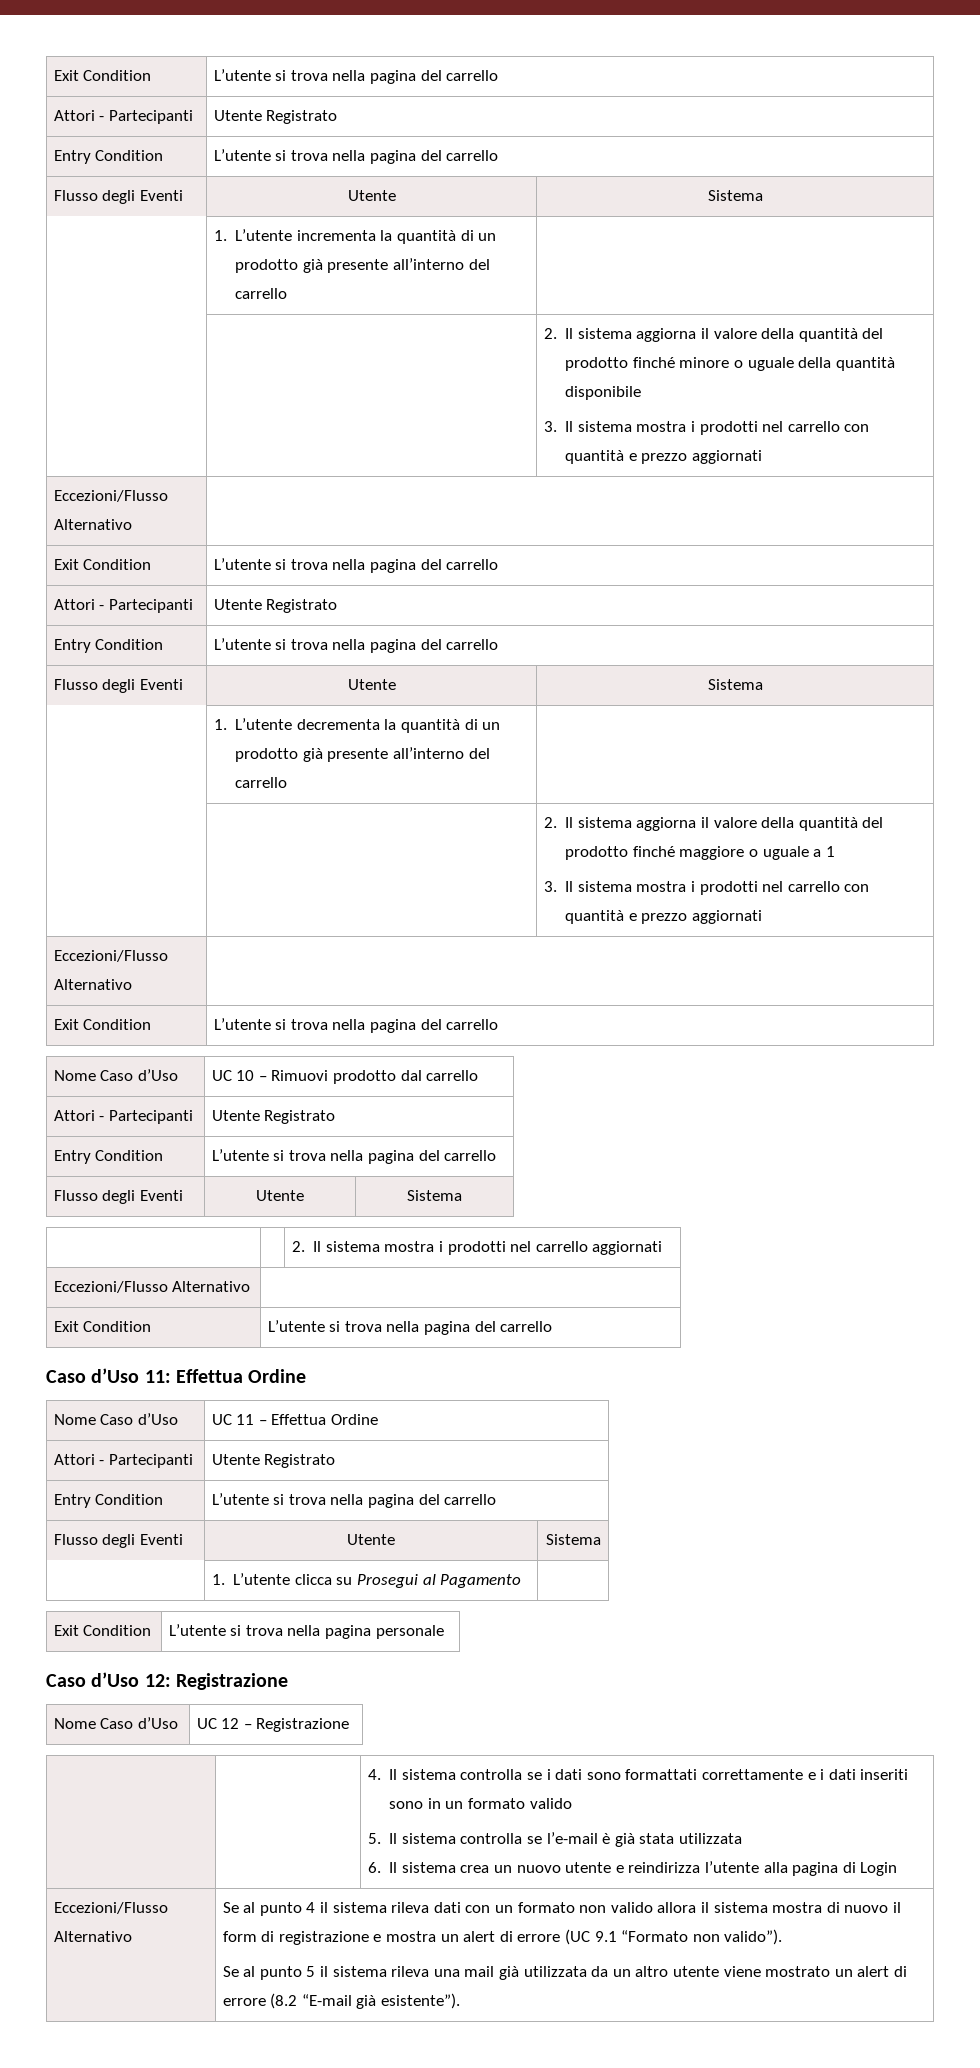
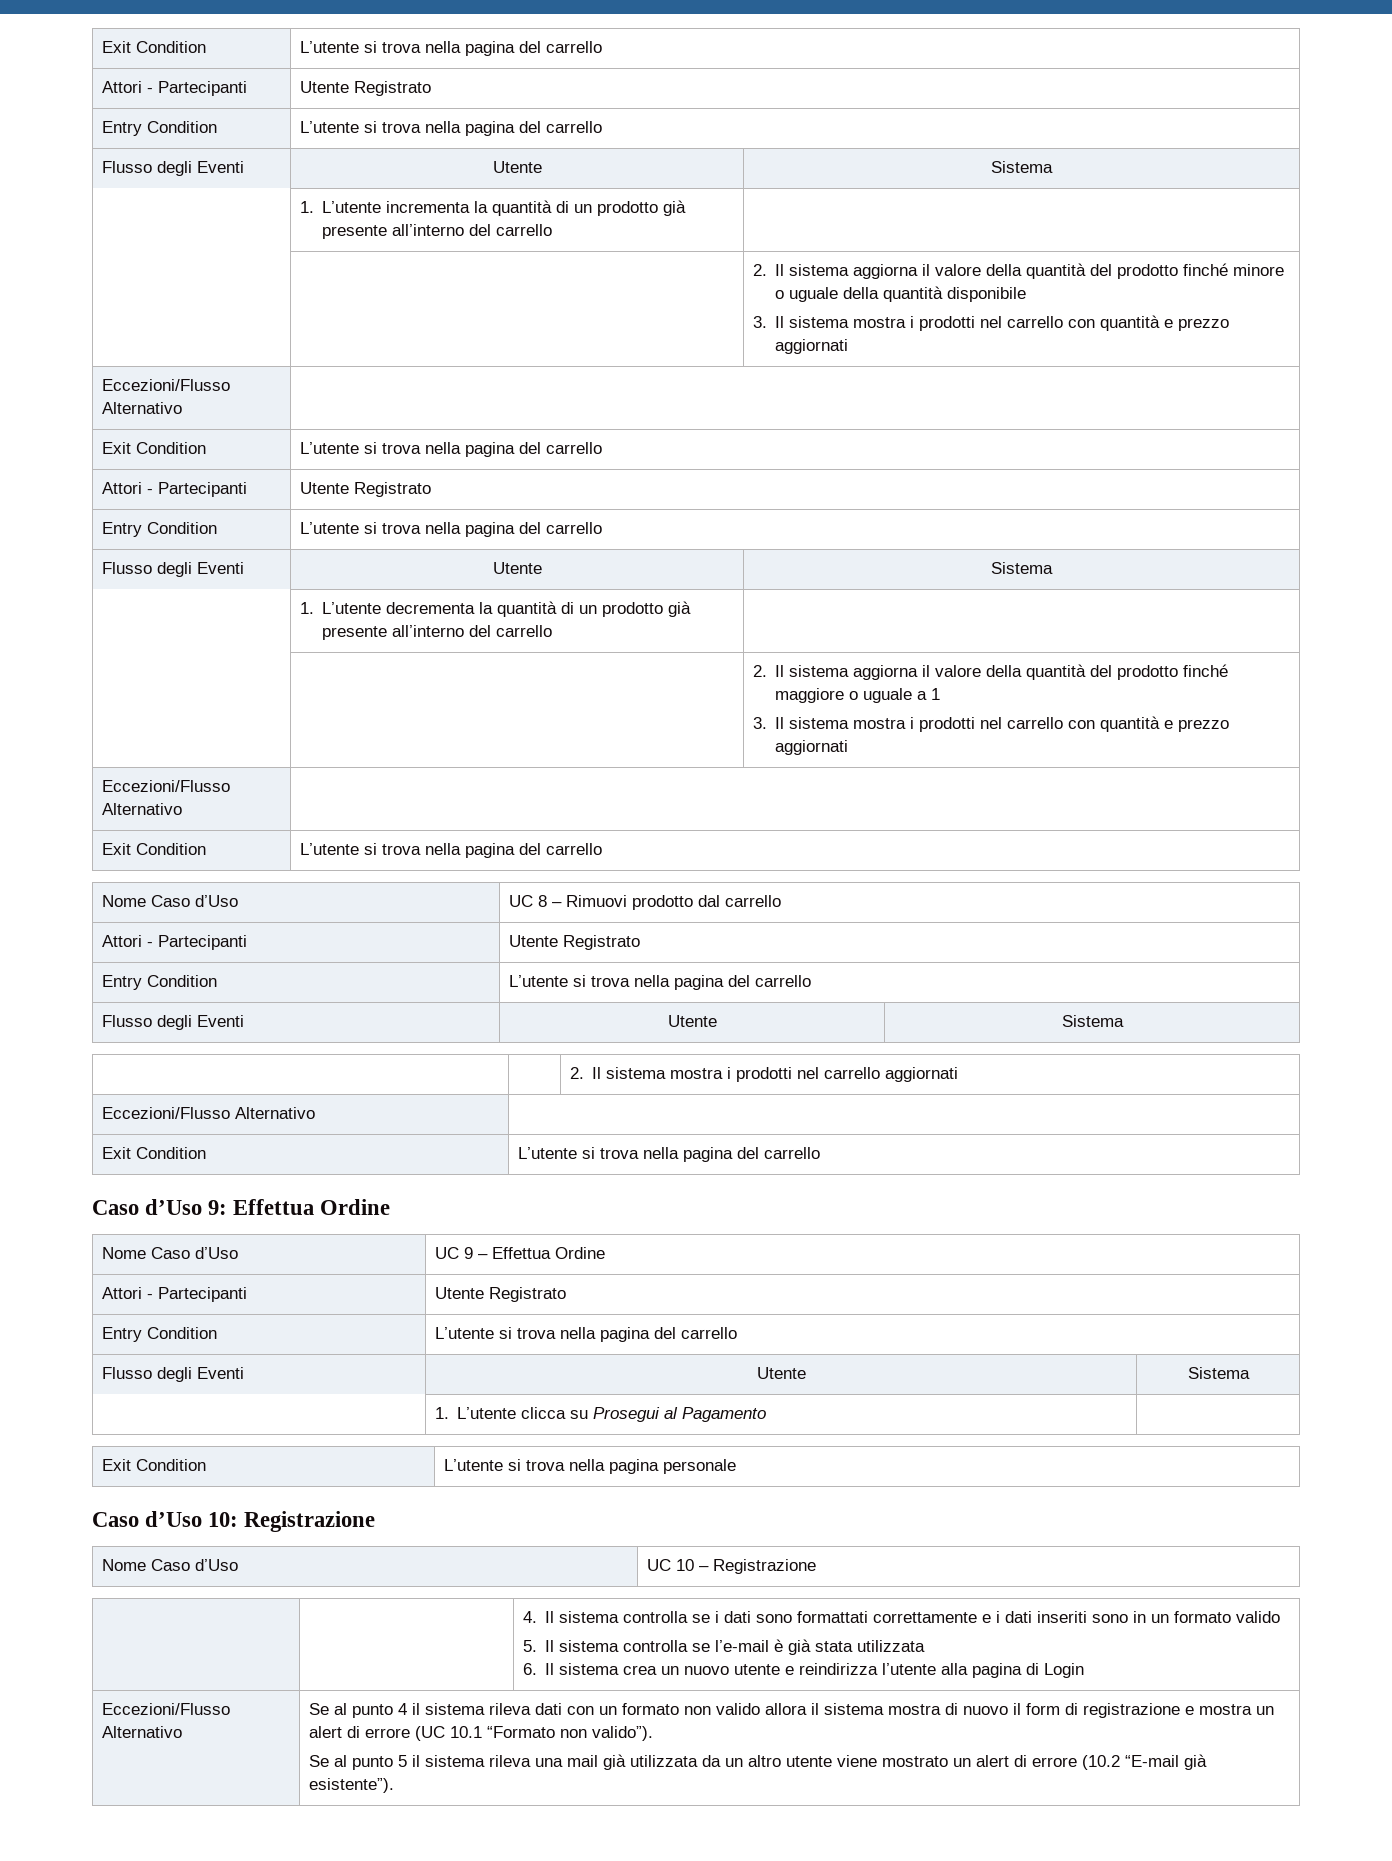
- Nome Caso d’Uso | UC 10 – Rimuovi prodotto dal carrello
+ Nome Caso d’Uso | UC 8 – Rimuovi prodotto dal carrello
- Caso d’Uso 11: Effettua Ordine
+ Caso d’Uso 9: Effettua Ordine
- Nome Caso d’Uso | UC 11 – Effettua Ordine
+ Nome Caso d’Uso | UC 9 – Effettua Ordine
- Caso d’Uso 12: Registrazione
+ Caso d’Uso 10: Registrazione
- Nome Caso d’Uso | UC 12 – Registrazione
+ Nome Caso d’Uso | UC 10 – Registrazione
- Se al punto 4 il sistema rileva dati con un formato non valido allora il sistema mostra di nuovo il form di registrazione e mostra un alert di errore (UC 9.1 “Formato non valido”).
+ Se al punto 4 il sistema rileva dati con un formato non valido allora il sistema mostra di nuovo il form di registrazione e mostra un alert di errore (UC 10.1 “Formato non valido”).
- Se al punto 5 il sistema rileva una mail già utilizzata da un altro utente viene mostrato un alert di errore (8.2 “E-mail già esistente”).
+ Se al punto 5 il sistema rileva una mail già utilizzata da un altro utente viene mostrato un alert di errore (10.2 “E-mail già esistente”).

